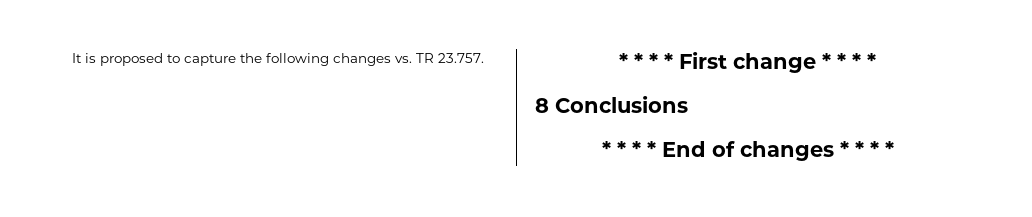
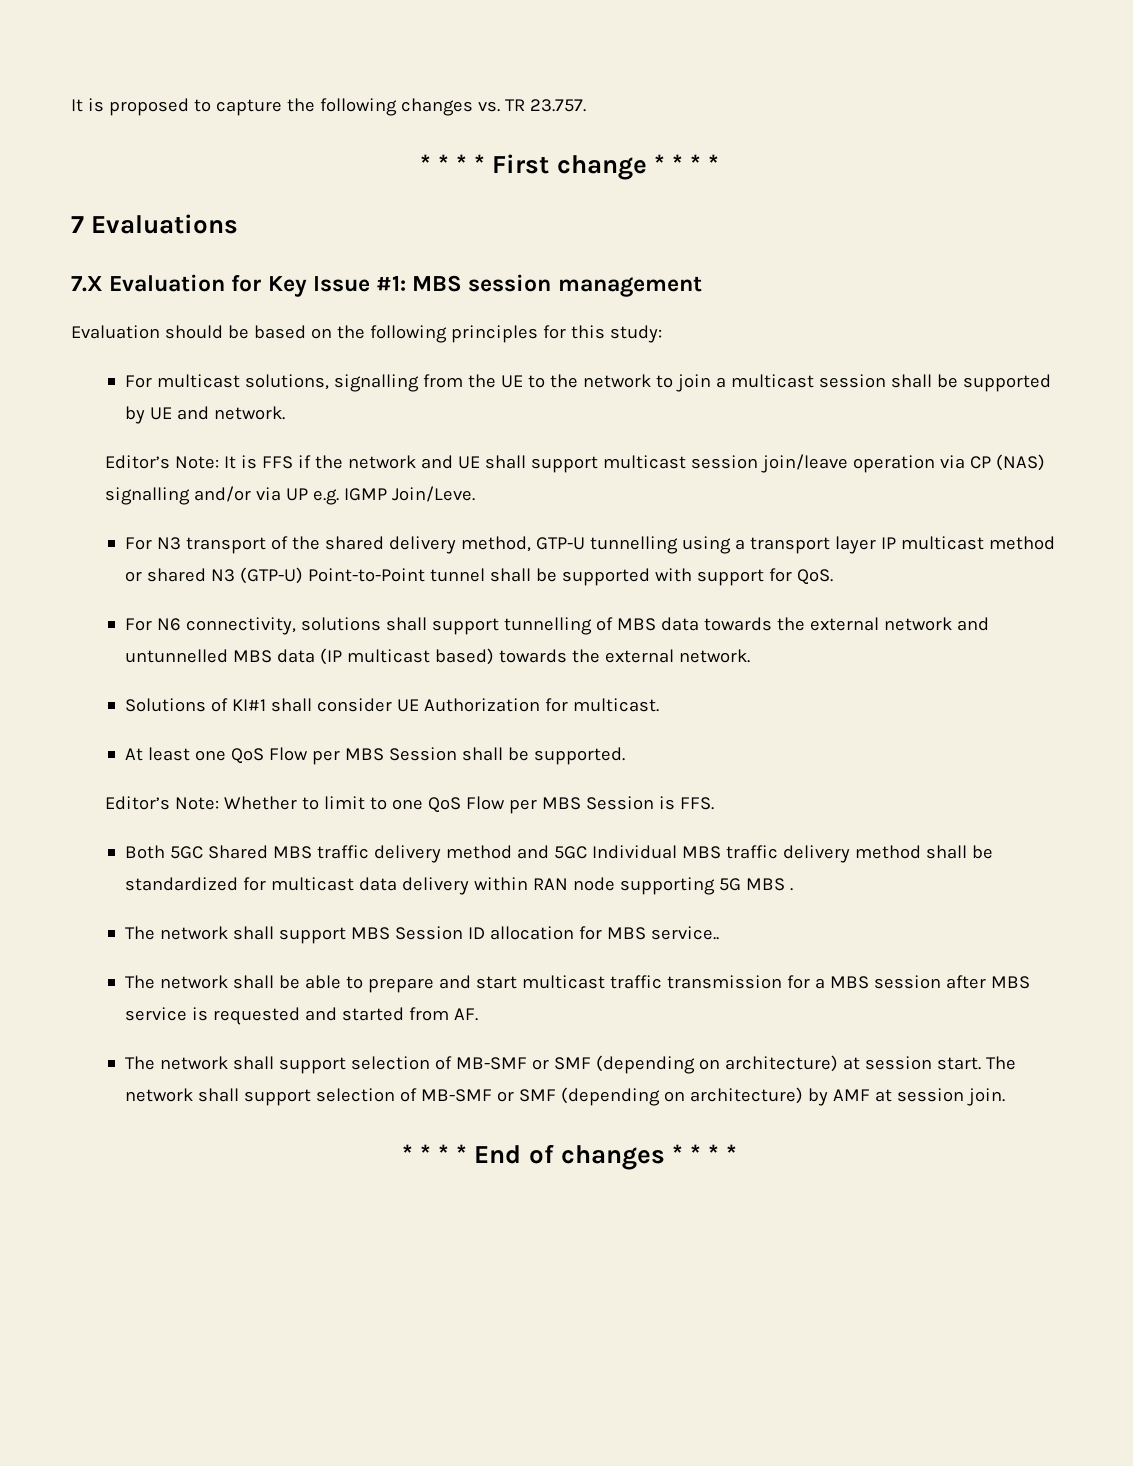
- 8 Conclusions
+ 7 Evaluations
+ 7.X Evaluation for Key Issue #1: MBS session management
+ Evaluation should be based on the following principles for this study:
+ For multicast solutions, signalling from the UE to the network to join a multicast session shall be supported by UE and network.
+ Editor’s Note: It is FFS if the network and UE shall support multicast session join/leave operation via CP (NAS) signalling and/or via UP e.g. IGMP Join/Leve.
+ For N3 transport of the shared delivery method, GTP-U tunnelling using a transport layer IP multicast method or shared N3 (GTP-U) Point-to-Point tunnel shall be supported with support for QoS.
+ For N6 connectivity, solutions shall support tunnelling of MBS data towards the external network and untunnelled MBS data (IP multicast based) towards the external network.
+ Solutions of KI#1 shall consider UE Authorization for multicast.
+ At least one QoS Flow per MBS Session shall be supported.
+ Editor’s Note: Whether to limit to one QoS Flow per MBS Session is FFS.
+ Both 5GC Shared MBS traffic delivery method and 5GC Individual MBS traffic delivery method shall be standardized for multicast data delivery within RAN node supporting 5G MBS .
+ The network shall support MBS Session ID allocation for MBS service..
+ The network shall be able to prepare and start multicast traffic transmission for a MBS session after MBS service is requested and started from AF.
+ The network shall support selection of MB-SMF or SMF (depending on architecture) at session start. The network shall support selection of MB-SMF or SMF (depending on architecture) by AMF at session join.

